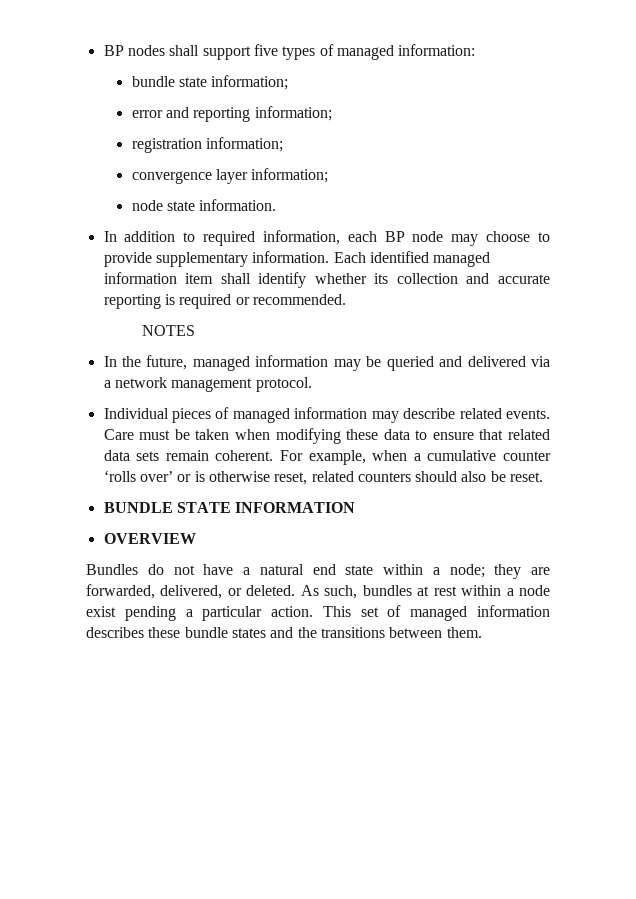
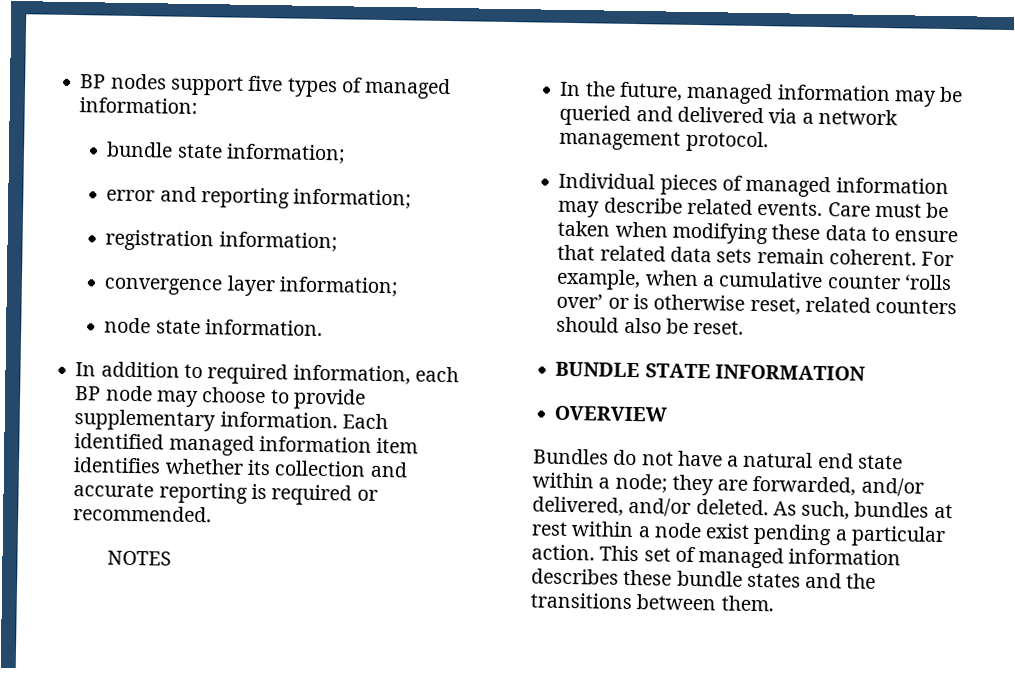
- BP nodes shall support five types of managed information:
+ BP nodes support five types of managed information:
- Each identified managed information item shall identify whether its collection and accurate reporting is required or recommended.
+ Each identified managed information item identifies whether its collection and accurate reporting is required or recommended.
- Bundles do not have a natural end state within a node; they are forwarded, delivered, or deleted.
+ Bundles do not have a natural end state within a node; they are forwarded, and/or delivered, and/or deleted.

